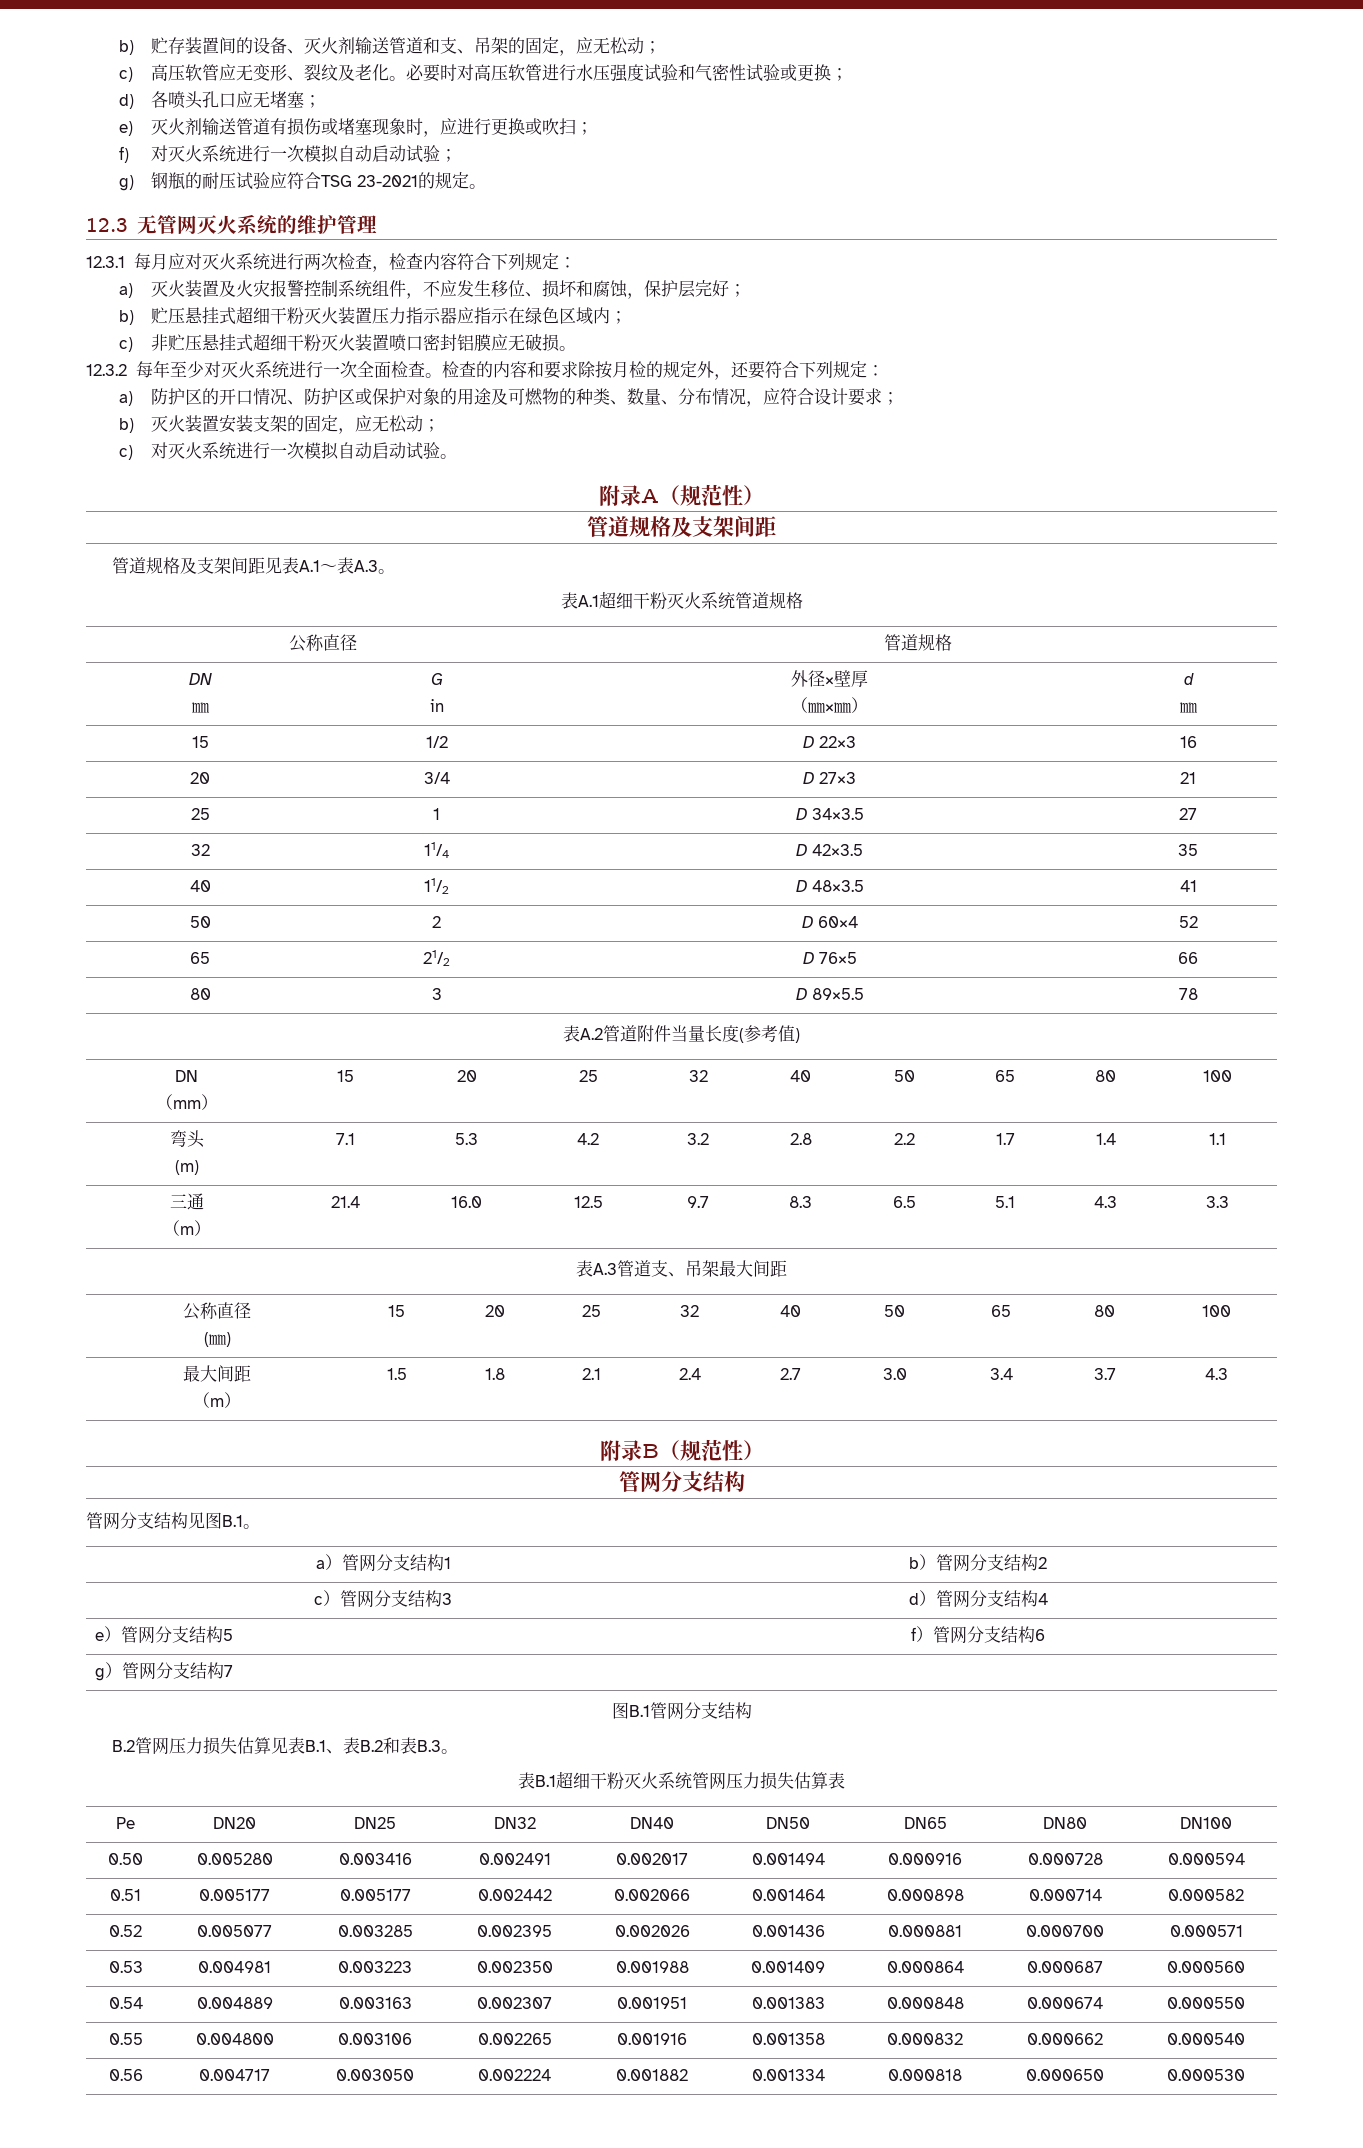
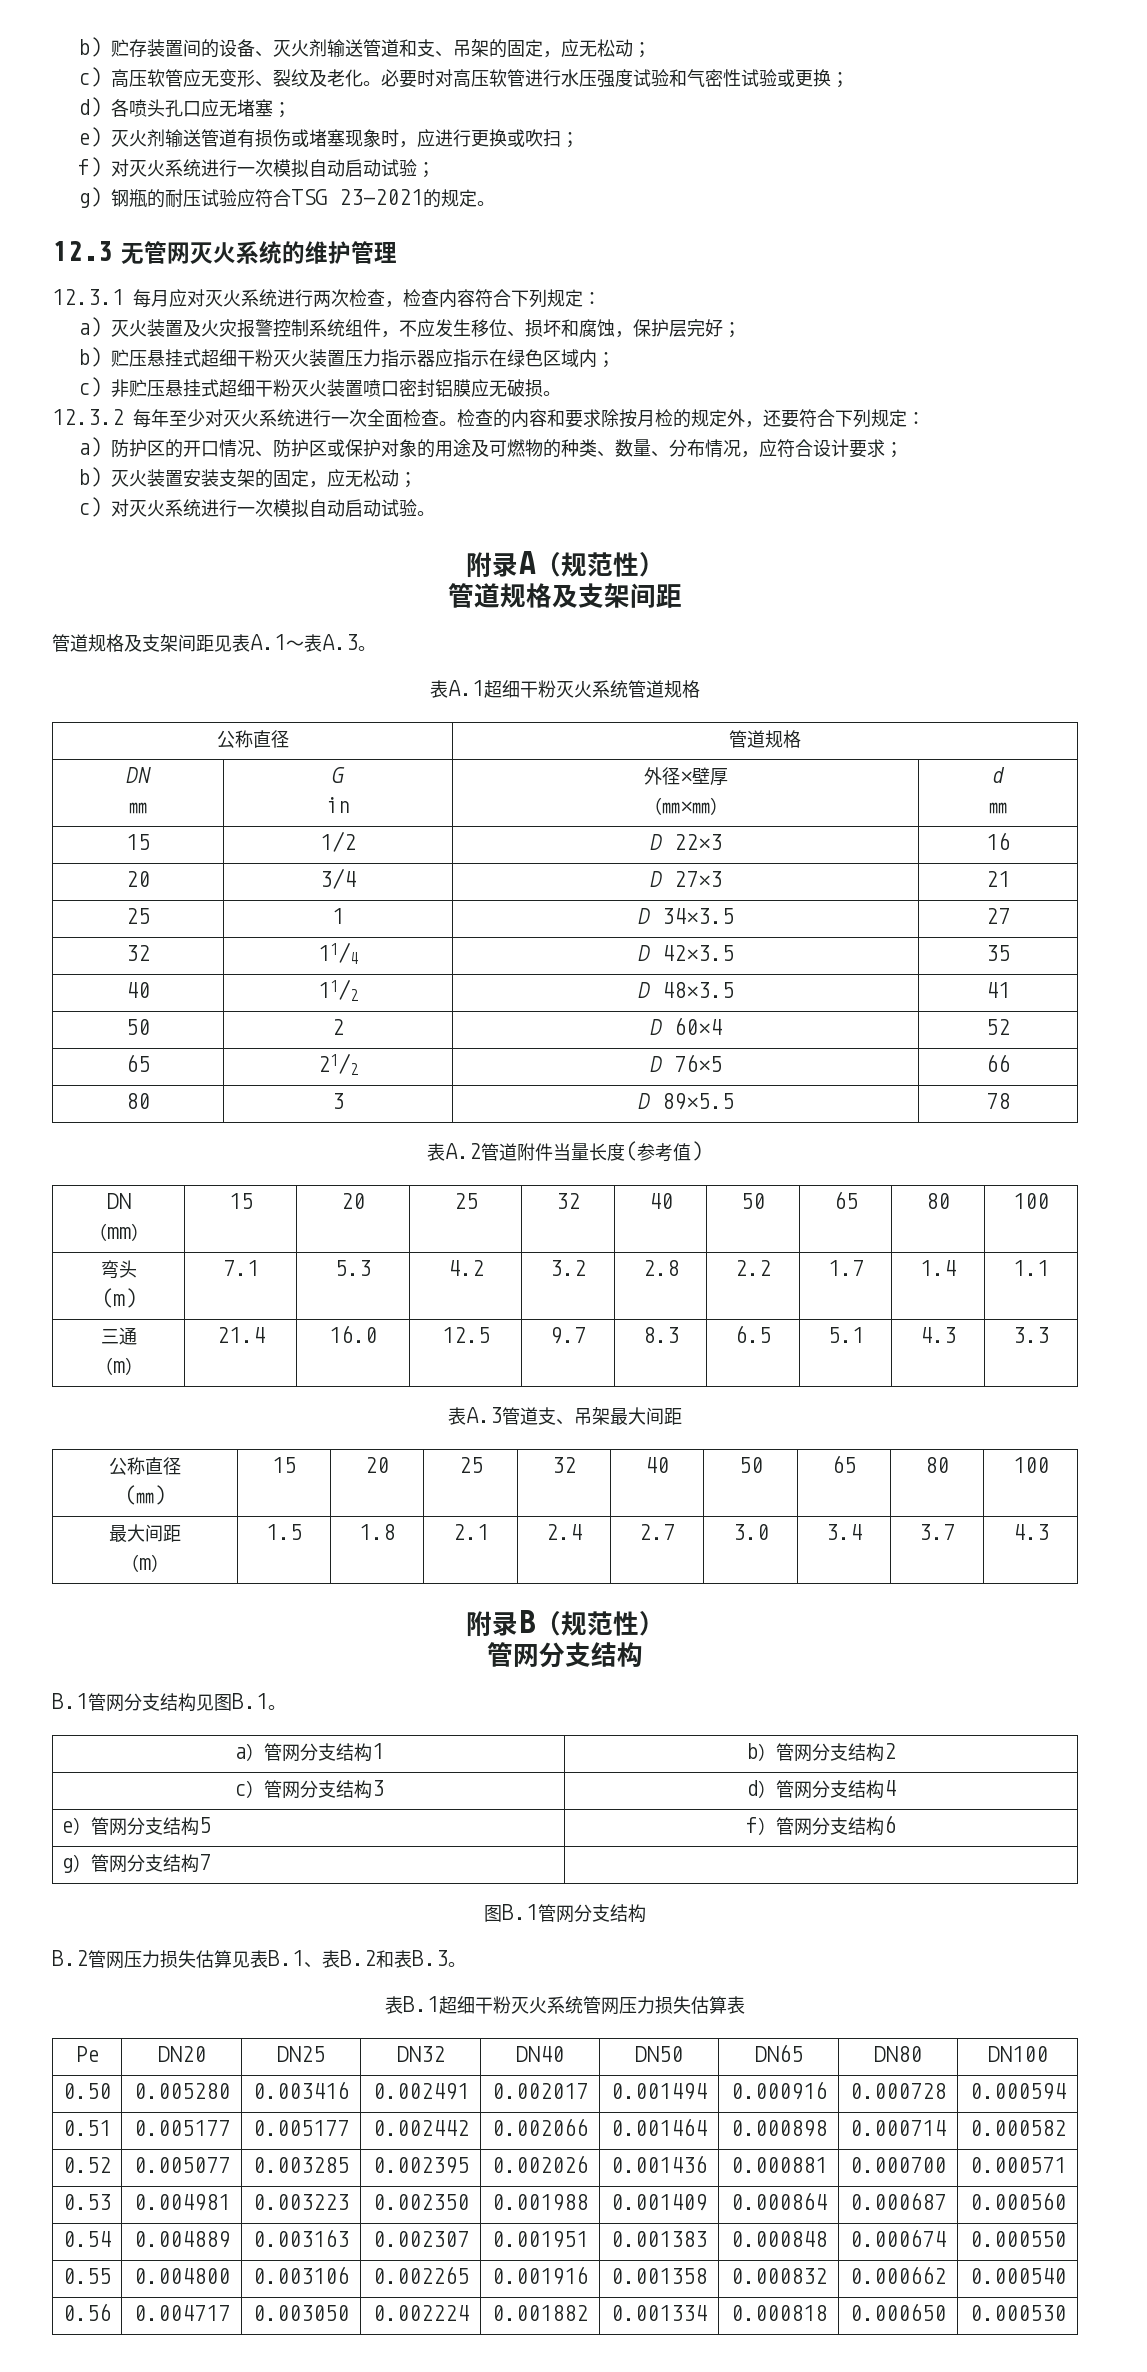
- 管网分支结构见图B.1。
+ B.1管网分支结构见图B.1。

